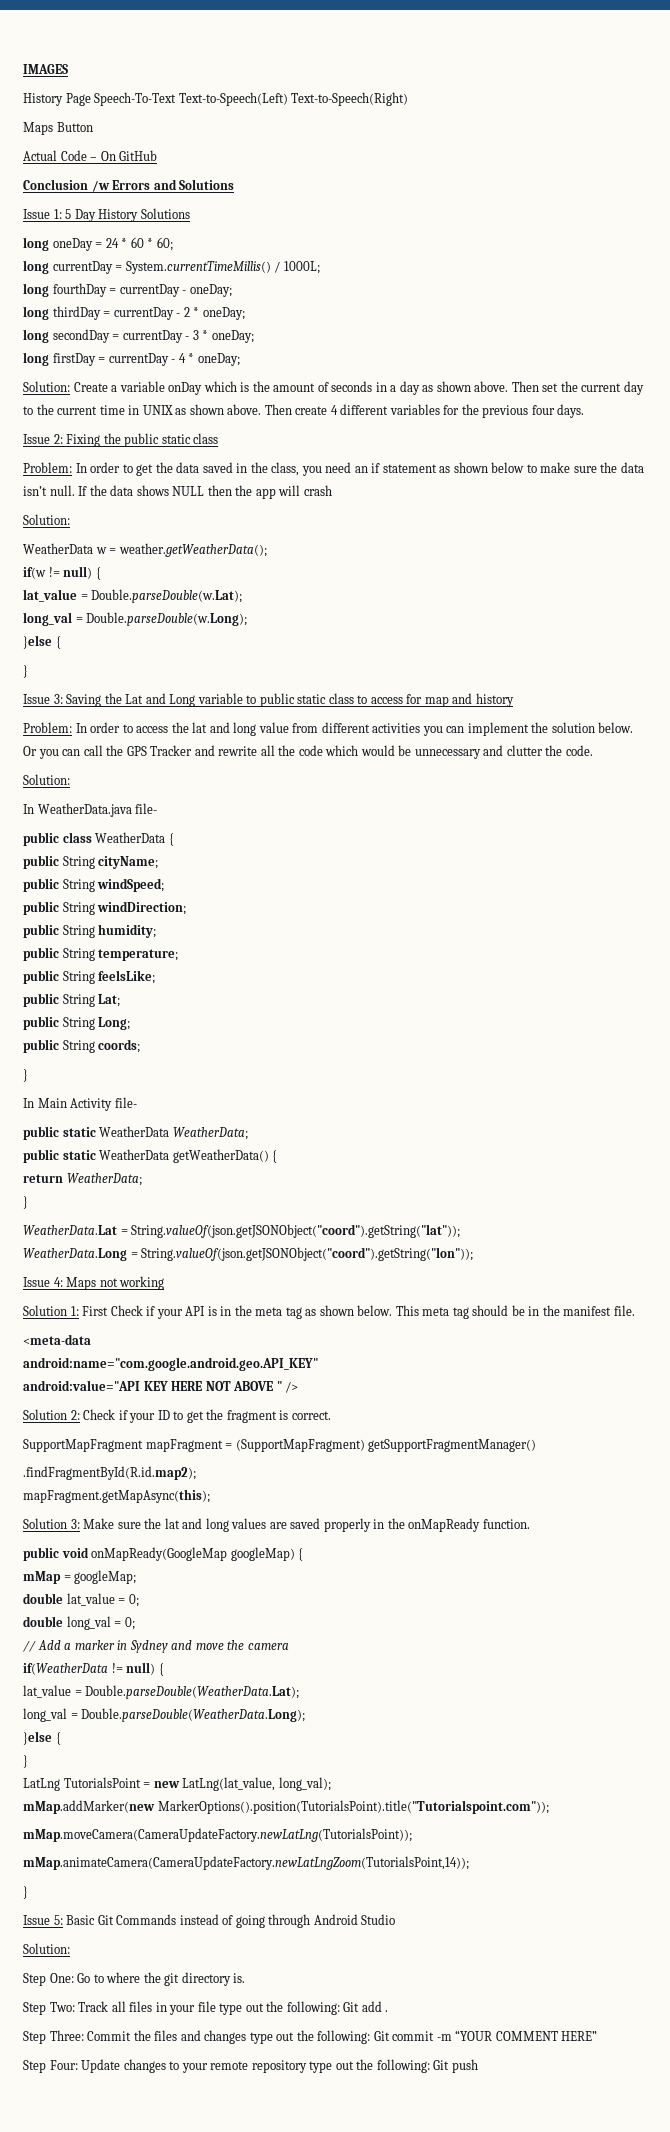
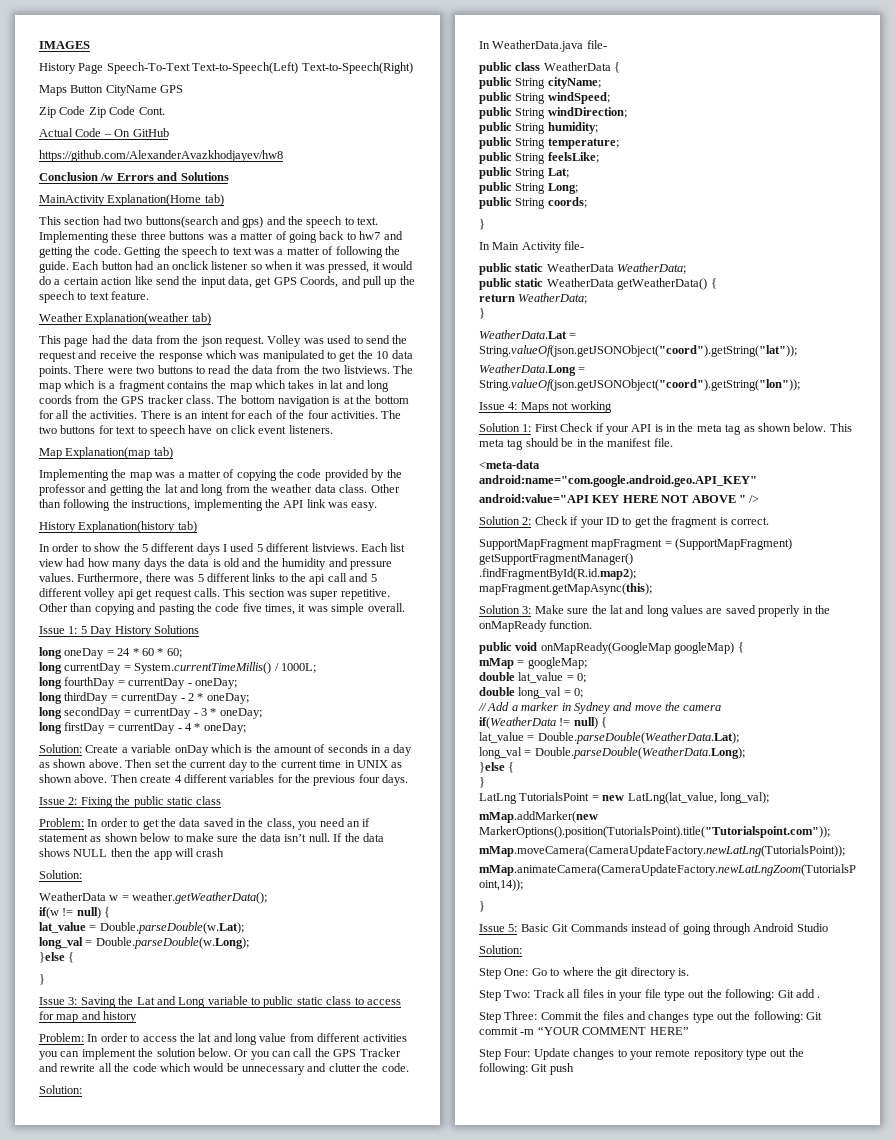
- Maps Button
+ Maps Button CityName GPS
+ Zip Code Zip Code Cont.
+ https://github.com/AlexanderAvazkhodjayev/hw8
+ MainActivity Explanation(Home tab)
+ This section had two buttons(search and gps) and the speech to text. Implementing these three buttons was a matter of going back to hw7 and getting the code. Getting the speech to text was a matter of following the guide. Each button had an onclick listener so when it was pressed, it would do a certain action like send the input data, get GPS Coords, and pull up the speech to text feature.
+ Weather Explanation(weather tab)
+ This page had the data from the json request. Volley was used to send the request and receive the response which was manipulated to get the 10 data points. There were two buttons to read the data from the two listviews. The map which is a fragment contains the map which takes in lat and long coords from the GPS tracker class. The bottom navigation is at the bottom for all the activities. There is an intent for each of the four activities. The two buttons for text to speech have on click event listeners.
+ Map Explanation(map tab)
+ Implementing the map was a matter of copying the code provided by the professor and getting the lat and long from the weather data class. Other than following the instructions, implementing the API link was easy.
+ History Explanation(history tab)
+ In order to show the 5 different days I used 5 different listviews. Each list view had how many days the data is old and the humidity and pressure values. Furthermore, there was 5 different links to the api call and 5 different volley api get request calls. This section was super repetitive. Other than copying and pasting the code five times, it was simple overall.

